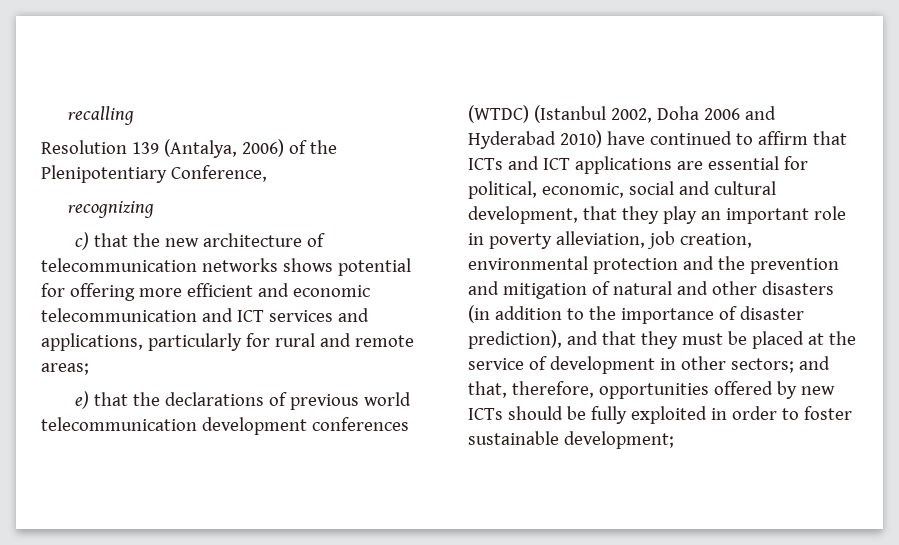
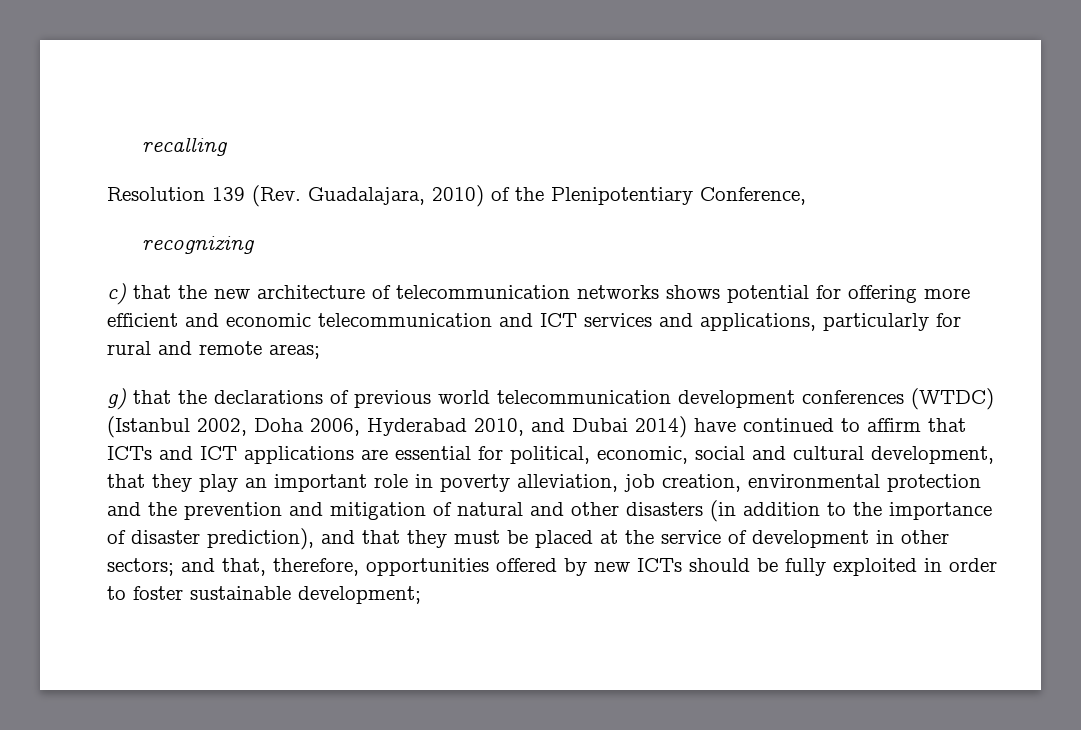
- Resolution 139 (Antalya, 2006) of the Plenipotentiary Conference,
+ Resolution 139 (Rev. Guadalajara, 2010) of the Plenipotentiary Conference,
- e) that the declarations of previous world telecommunication development conferences (WTDC) (Istanbul 2002, Doha 2006 and Hyderabad 2010) have continued to affirm that ICTs and ICT applications are essential for political, economic, social and cultural development, that they play an important role in poverty alleviation, job creation, environmental protection and the prevention and mitigation of natural and other disasters (in addition to the importance of disaster prediction), and that they must be placed at the service of development in other sectors;
+ g) that the declarations of previous world telecommunication development conferences (WTDC) (Istanbul 2002, Doha 2006, Hyderabad 2010, and Dubai 2014) have continued to affirm that ICTs and ICT applications are essential for political, economic, social and cultural development, that they play an important role in poverty alleviation, job creation, environmental protection and the prevention and mitigation of natural and other disasters (in addition to the importance of disaster prediction), and that they must be placed at the service of development in other sectors;

